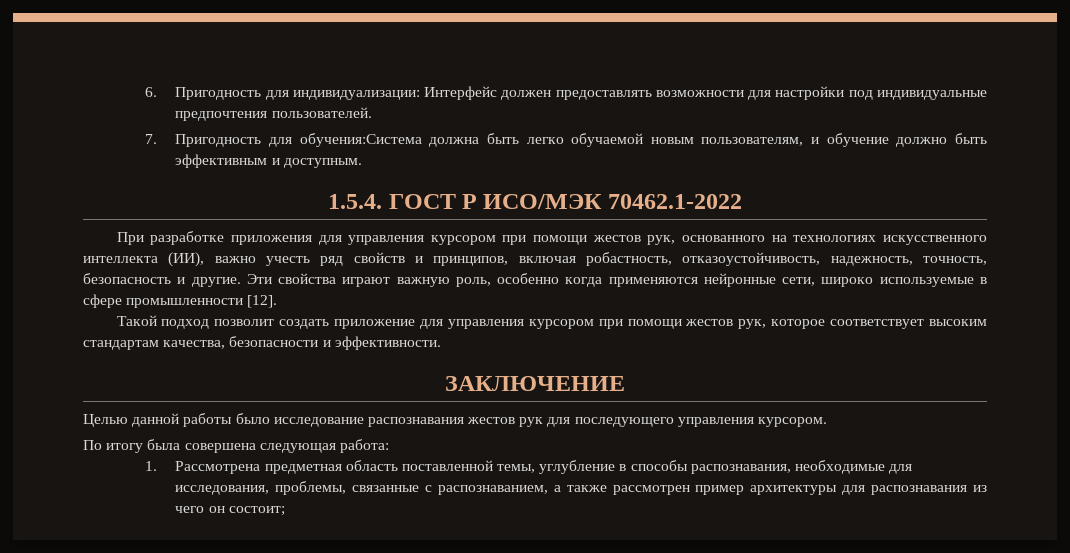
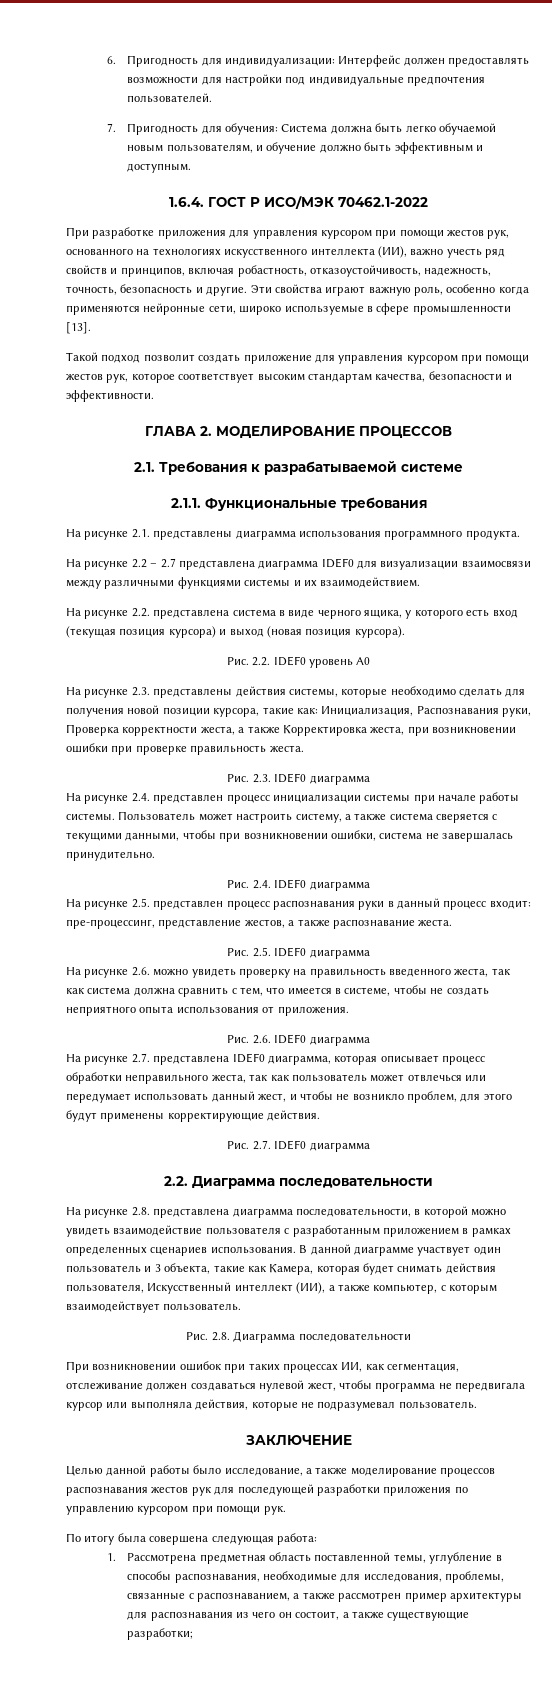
- 7. Пригодность для обучения:Система должна быть легко обучаемой новым пользователям, и обучение должно быть эффективным и доступным.
+ 7. Пригодность для обучения: Система должна быть легко обучаемой новым пользователям, и обучение должно быть эффективным и доступным.
- 1.5.4. ГОСТ Р ИСО/МЭК 70462.1-2022
+ 1.6.4. ГОСТ Р ИСО/МЭК 70462.1-2022
- Эти свойства играют важную роль, особенно когда применяются нейронные сети, широко используемые в сфере промышленности [12].
+ Эти свойства играют важную роль, особенно когда применяются нейронные сети, широко используемые в сфере промышленности [13].
+ ГЛАВА 2. МОДЕЛИРОВАНИЕ ПРОЦЕССОВ
+ 2.1. Требования к разрабатываемой системе
+ 2.1.1. Функциональные требования
+ На рисунке 2.1. представлены диаграмма использования программного продукта.
+ На рисунке 2.2 – 2.7 представлена диаграмма IDEF0 для визуализации взаимосвязи между различными функциями системы и их взаимодействием.
+ На рисунке 2.2. представлена система в виде черного ящика, у которого есть вход (текущая позиция курсора) и выход (новая позиция курсора).
+ Рис. 2.2. IDEF0 уровень A0
+ На рисунке 2.3. представлены действия системы, которые необходимо сделать для получения новой позиции курсора, такие как: Инициализация, Распознавания руки, Проверка корректности жеста, а также Корректировка жеста, при возникновении ошибки при проверке правильность жеста.
+ Рис. 2.3. IDEF0 диаграмма
+ На рисунке 2.4. представлен процесс инициализации системы при начале работы системы. Пользователь может настроить систему, а также система сверяется с текущими данными, чтобы при возникновении ошибки, система не завершалась принудительно.
+ Рис. 2.4. IDEF0 диаграмма
+ На рисунке 2.5. представлен процесс распознавания руки в данный процесс входит: пре-процессинг, представление жестов, а также распознавание жеста.
+ Рис. 2.5. IDEF0 диаграмма
+ На рисунке 2.6. можно увидеть проверку на правильность введенного жеста, так как система должна сравнить с тем, что имеется в системе, чтобы не создать неприятного опыта использования от приложения.
+ Рис. 2.6. IDEF0 диаграмма
+ На рисунке 2.7. представлена IDEF0 диаграмма, которая описывает процесс обработки неправильного жеста, так как пользователь может отвлечься или передумает использовать данный жест, и чтобы не возникло проблем, для этого будут применены корректирующие действия.
+ Рис. 2.7. IDEF0 диаграмма
+ 2.2. Диаграмма последовательности
+ На рисунке 2.8. представлена диаграмма последовательности, в которой можно увидеть взаимодействие пользователя с разработанным приложением в рамках определенных сценариев использования. В данной диаграмме участвует один пользователь и 3 объекта, такие как Камера, которая будет снимать действия пользователя, Искусственный интеллект (ИИ), а также компьютер, с которым взаимодействует пользователь.
+ Рис. 2.8. Диаграмма последовательности
+ При возникновении ошибок при таких процессах ИИ, как сегментация, отслеживание должен создаваться нулевой жест, чтобы программа не передвигала курсор или выполняла действия, которые не подразумевал пользователь.
- Целью данной работы было исследование распознавания жестов рук для последующего управления курсором.
+ Целью данной работы было исследование, а также моделирование процессов распознавания жестов рук для последующей разработки приложения по управлению курсором при помощи рук.
- 1. Рассмотрена предметная область поставленной темы, углубление в способы распознавания, необходимые для исследования, проблемы, связанные с распознаванием, а также рассмотрен пример архитектуры для распознавания из чего он состоит;
+ 1. Рассмотрена предметная область поставленной темы, углубление в способы распознавания, необходимые для исследования, проблемы, связанные с распознаванием, а также рассмотрен пример архитектуры для распознавания из чего он состоит, а также существующие разработки;

